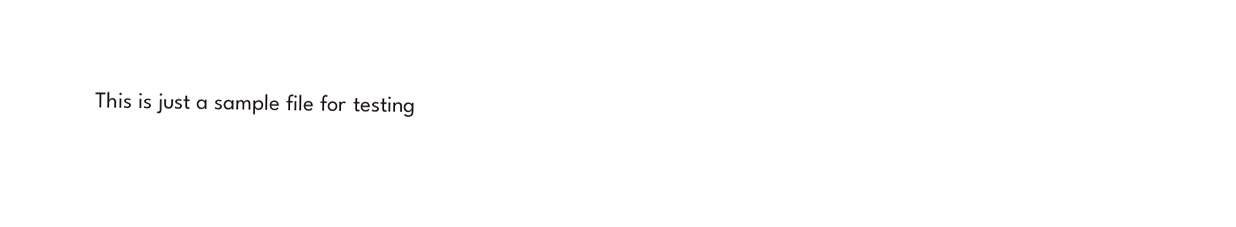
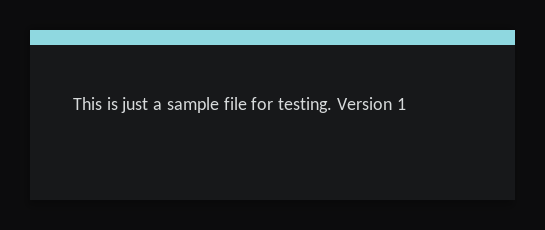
- This is just a sample file for testing
+ This is just a sample file for testing. Version 1

